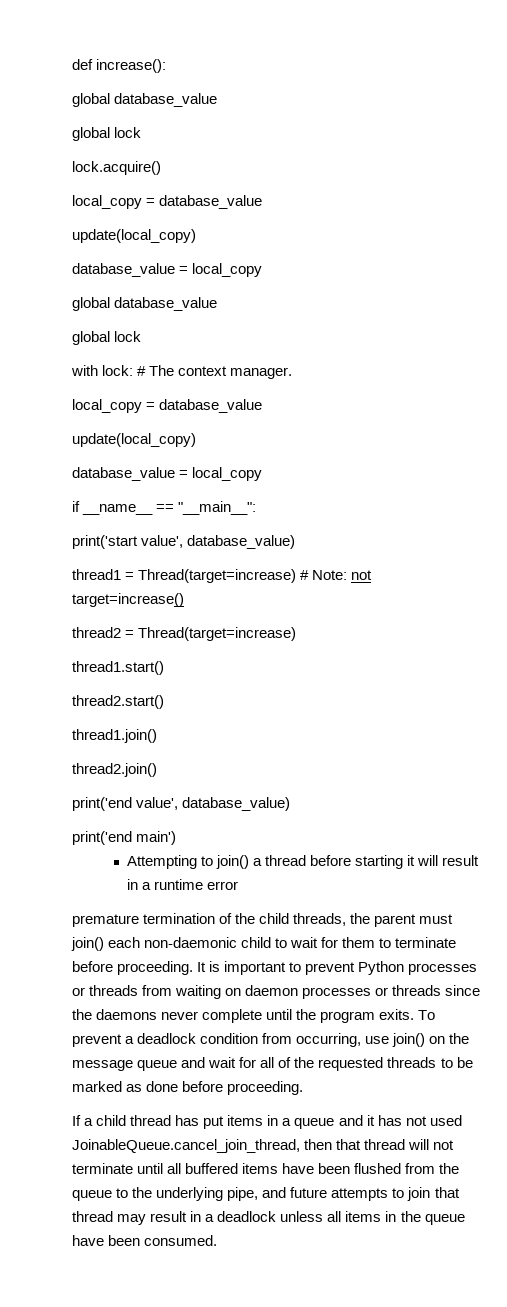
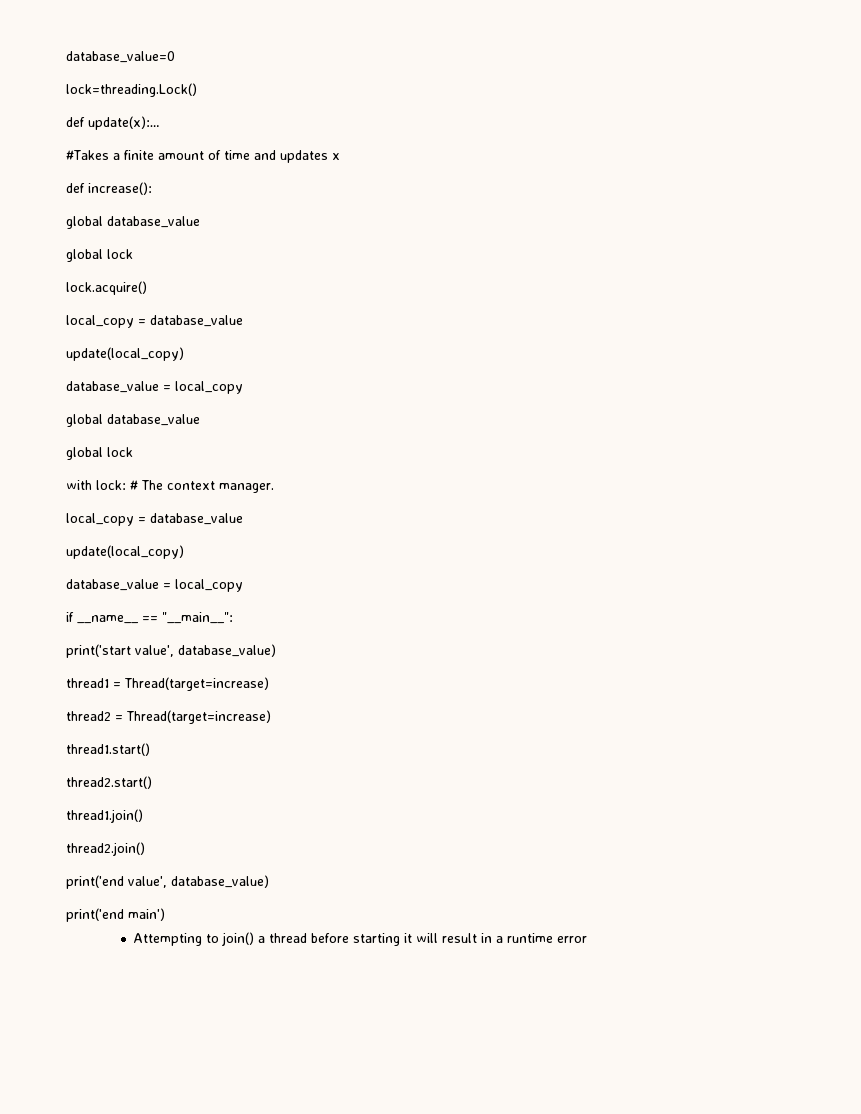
+ database_value=0
+ lock=threading.Lock()
+ def update(x):…
+ #Takes a finite amount of time and updates x
- thread1 = Thread(target=increase) # Note: not target=increase()
+ thread1 = Thread(target=increase)
- premature termination of the child threads, the parent must join() each non-daemonic child to wait for them to terminate before proceeding. It is important to prevent Python processes or threads from waiting on daemon processes or threads since the daemons never complete until the program exits. To prevent a deadlock condition from occurring, use join() on the message queue and wait for all of the requested threads to be marked as done before proceeding.
- If a child thread has put items in a queue and it has not used JoinableQueue.cancel_join_thread, then that thread will not terminate until all buffered items have been flushed from the queue to the underlying pipe, and future attempts to join that thread may result in a deadlock unless all items in the queue have been consumed.

